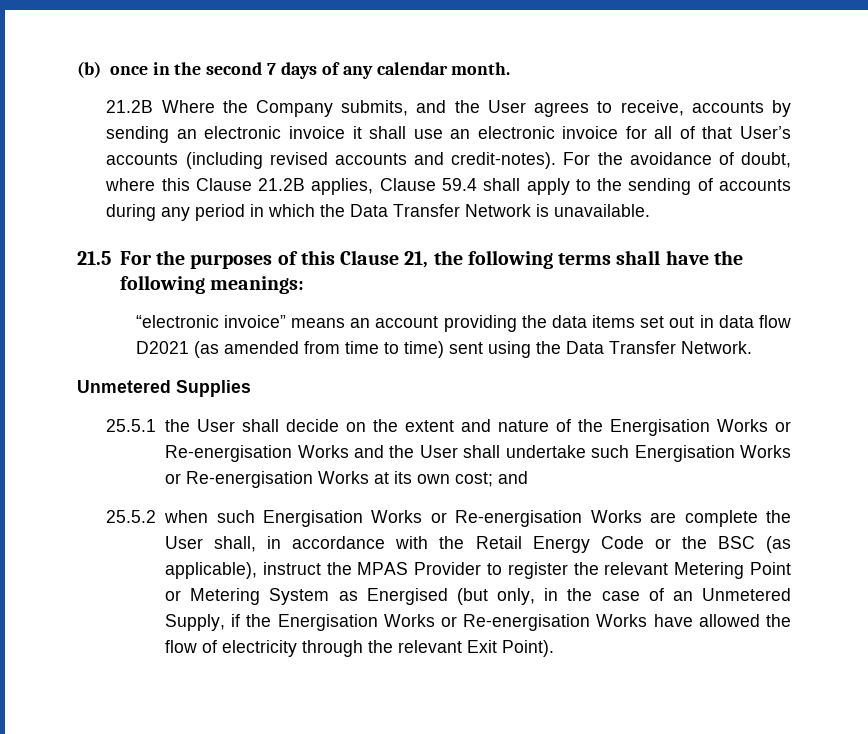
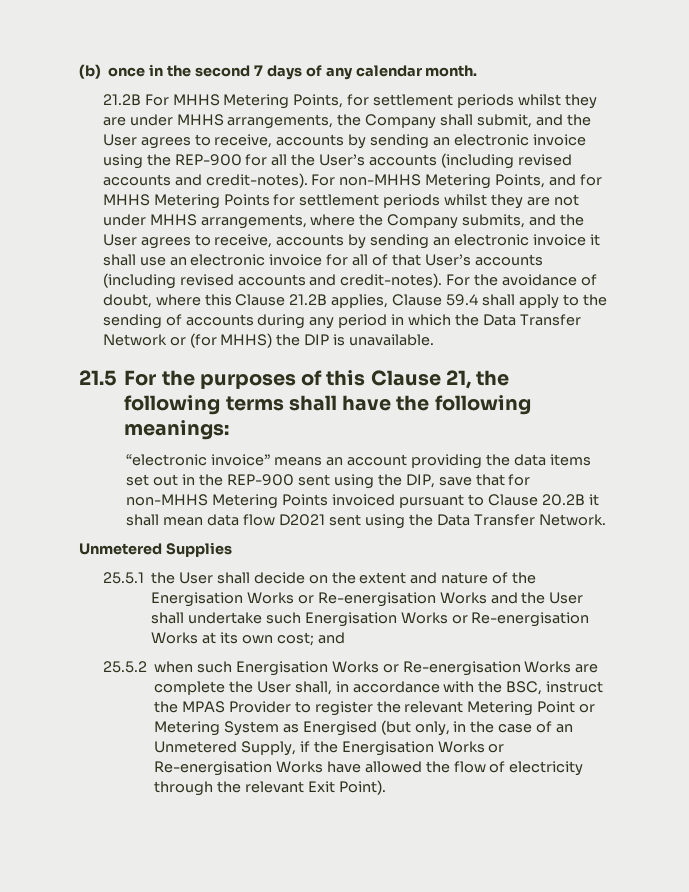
- 21.2B Where the Company submits, and the User agrees to receive, accounts by sending an electronic invoice it shall use an electronic invoice for all of that User’s accounts (including revised accounts and credit-notes).
+ 21.2B For MHHS Metering Points, for settlement periods whilst they are under MHHS arrangements, the Company shall submit, and the User agrees to receive, accounts by sending an electronic invoice using the REP-900 for all the User’s accounts (including revised accounts and credit-notes). For non-MHHS Metering Points, and for MHHS Metering Points for settlement periods whilst they are not under MHHS arrangements, where the Company submits, and the User agrees to receive, accounts by sending an electronic invoice it shall use an electronic invoice for all of that User’s accounts (including revised accounts and credit-notes).
- For the avoidance of doubt, where this Clause 21.2B applies, Clause 59.4 shall apply to the sending of accounts during any period in which the Data Transfer Network is unavailable.
+ For the avoidance of doubt, where this Clause 21.2B applies, Clause 59.4 shall apply to the sending of accounts during any period in which the Data Transfer Network or (for MHHS) the DIP is unavailable.
- “electronic invoice” means an account providing the data items set out in data flow D2021 (as amended from time to time) sent using the Data Transfer Network.
+ “electronic invoice” means an account providing the data items set out in the REP-900 sent using the DIP, save that for non-MHHS Metering Points invoiced pursuant to Clause 20.2B it shall mean data flow D2021 sent using the Data Transfer Network.
- 25.5.2 when such Energisation Works or Re-energisation Works are complete the User shall, in accordance with the Retail Energy Code or the BSC (as applicable), instruct the MPAS Provider to register the relevant Metering Point or Metering System as Energised (but only, in the case of an Unmetered Supply, if the Energisation Works or Re-energisation Works have allowed the flow of electricity through the relevant Exit Point).
+ 25.5.2 when such Energisation Works or Re-energisation Works are complete the User shall, in accordance with the BSC, instruct the MPAS Provider to register the relevant Metering Point or Metering System as Energised (but only, in the case of an Unmetered Supply, if the Energisation Works or Re-energisation Works have allowed the flow of electricity through the relevant Exit Point).

